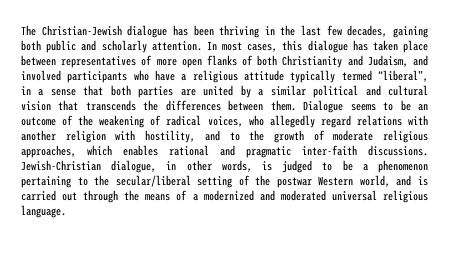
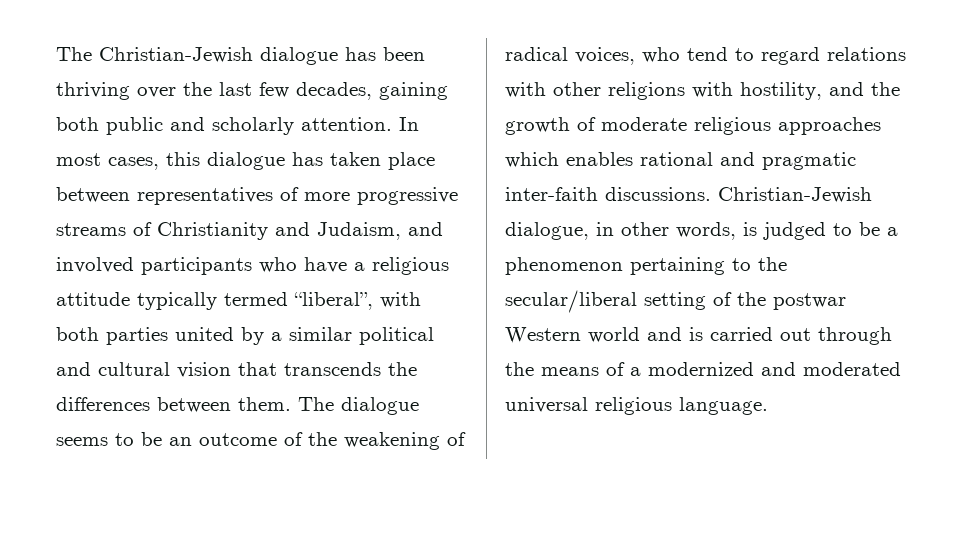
- The Christian-Jewish dialogue has been thriving in the last few decades, gaining both public and scholarly attention.
+ The Christian-Jewish dialogue has been thriving over the last few decades, gaining both public and scholarly attention.
- In most cases, this dialogue has taken place between representatives of more open flanks of both Christianity and Judaism, and involved participants who have a religious attitude typically termed “liberal”, in a sense that both parties are united by a similar political and cultural vision that transcends the differences between them.
+ In most cases, this dialogue has taken place between representatives of more progressive streams of Christianity and Judaism, and involved participants who have a religious attitude typically termed “liberal”, with both parties united by a similar political and cultural vision that transcends the differences between them.
- Dialogue seems to be an outcome of the weakening of radical voices, who allegedly regard relations with another religion with hostility, and to the growth of moderate religious approaches, which enables rational and pragmatic inter-faith discussions.
+ The dialogue seems to be an outcome of the weakening of radical voices, who tend to regard relations with other religions with hostility, and the growth of moderate religious approaches which enables rational and pragmatic inter-faith discussions.
- Jewish-Christian dialogue, in other words, is judged to be a phenomenon pertaining to the secular/liberal setting of the postwar Western world, and is carried out through the means of a modernized and moderated universal religious language.
+ Christian-Jewish dialogue, in other words, is judged to be a phenomenon pertaining to the secular/liberal setting of the postwar Western world and is carried out through the means of a modernized and moderated universal religious language.

